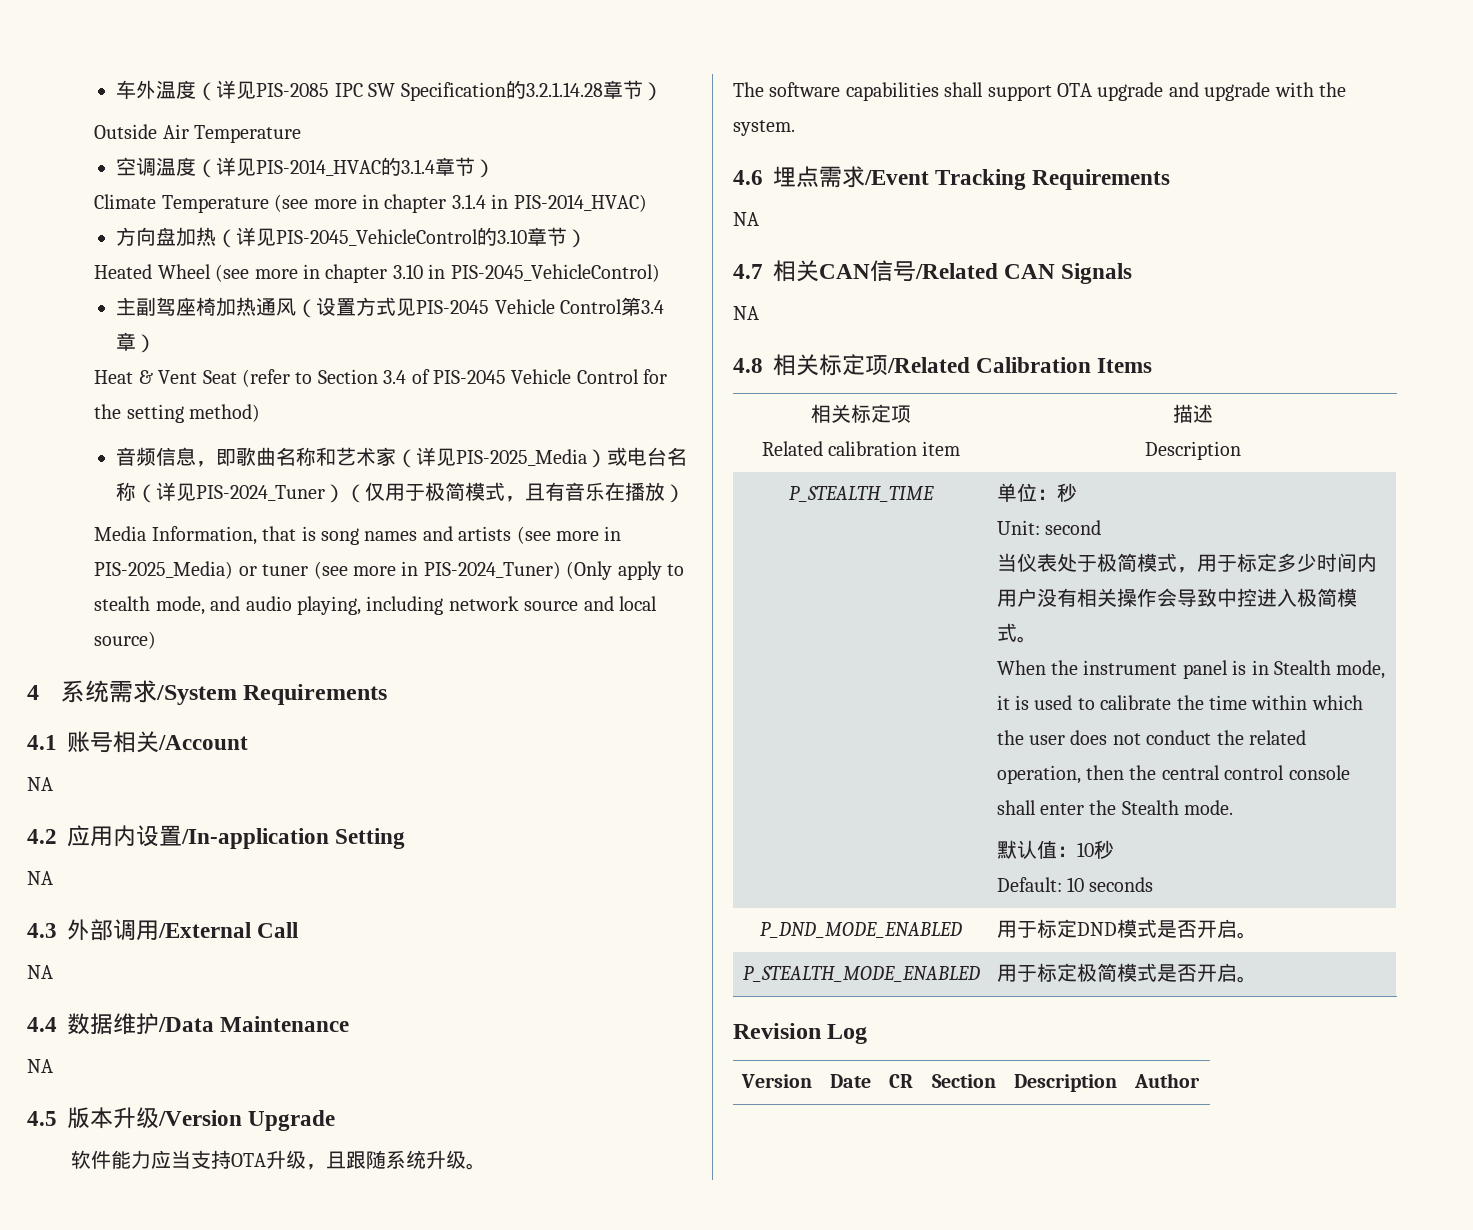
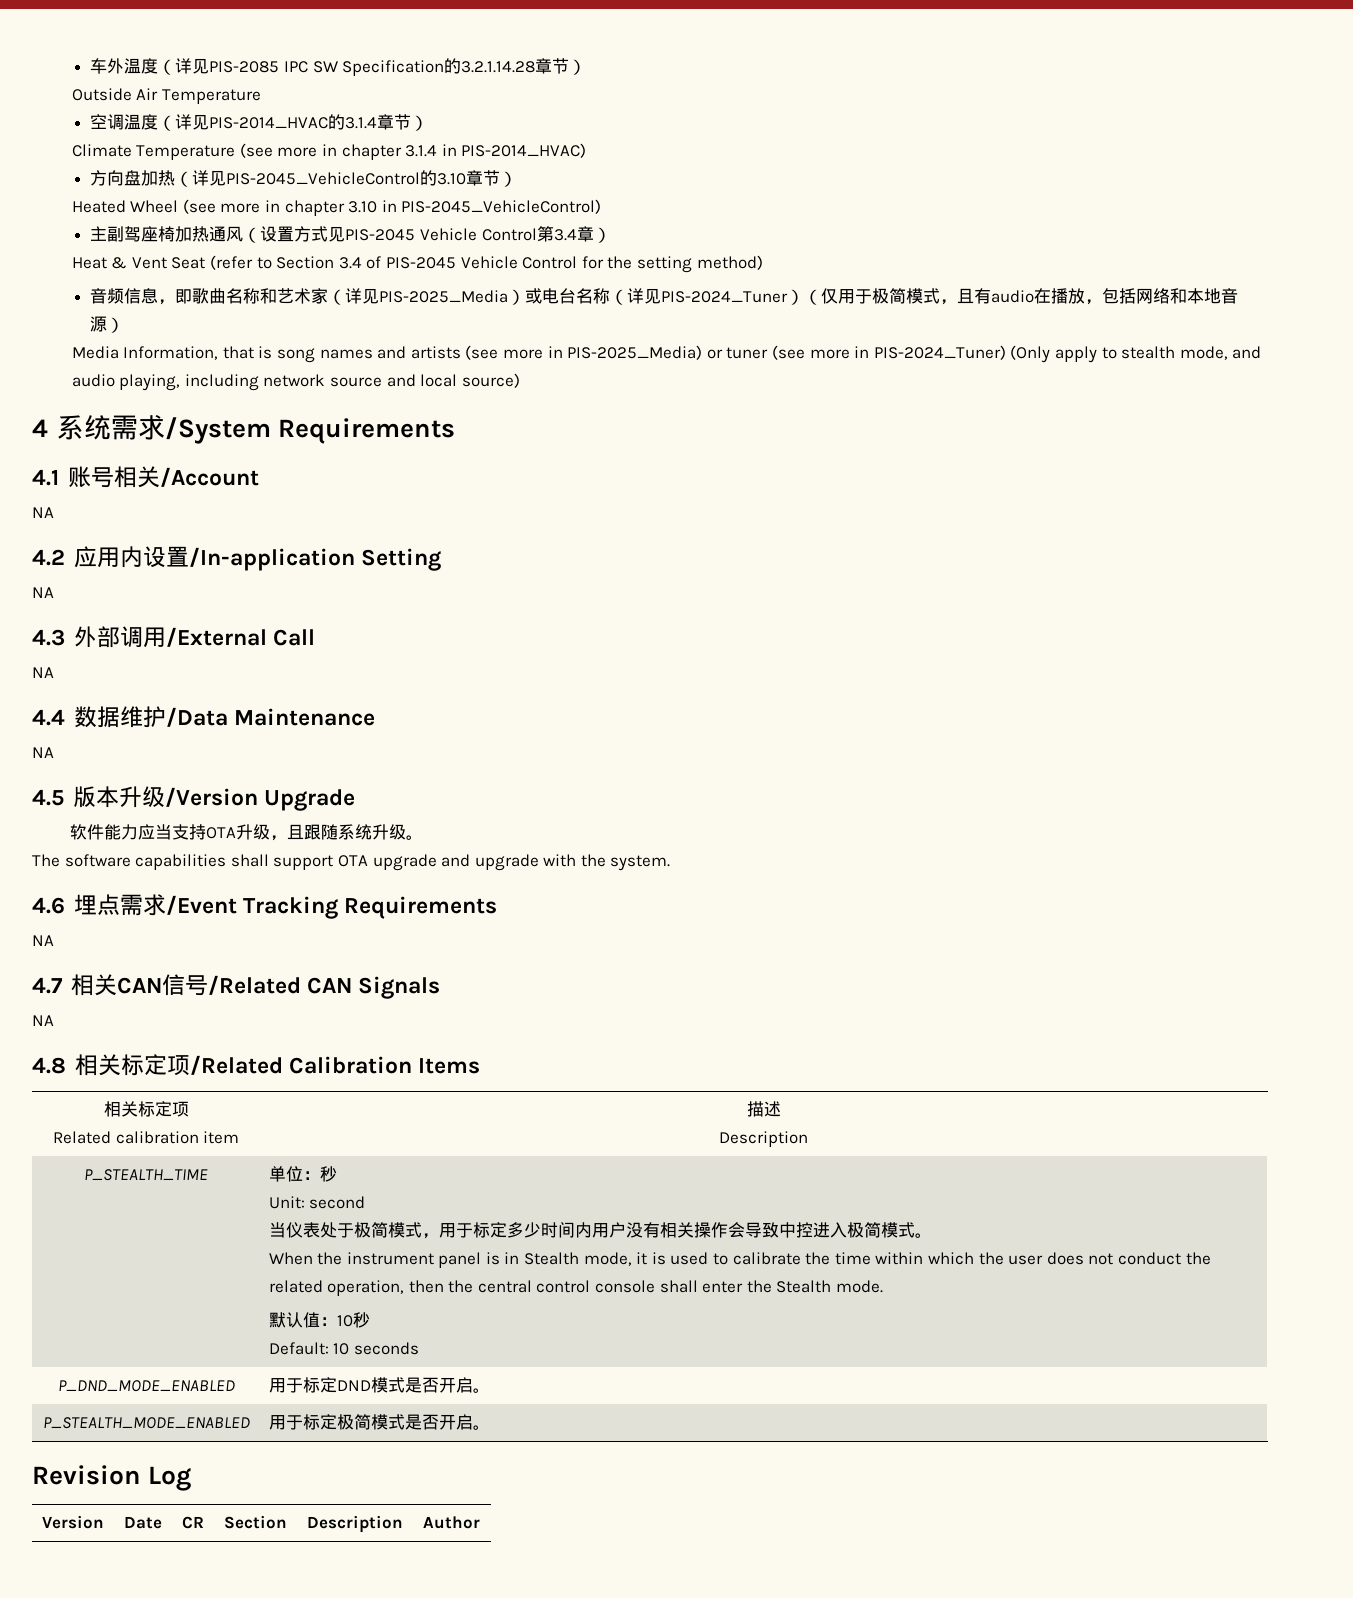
- 音频信息，即歌曲名称和艺术家（详见PIS-2025_Media）或电台名称（详见PIS-2024_Tuner）（仅用于极简模式，且有音乐在播放）
+ 音频信息，即歌曲名称和艺术家（详见PIS-2025_Media）或电台名称（详见PIS-2024_Tuner）（仅用于极简模式，且有audio在播放，包括网络和本地音源）

